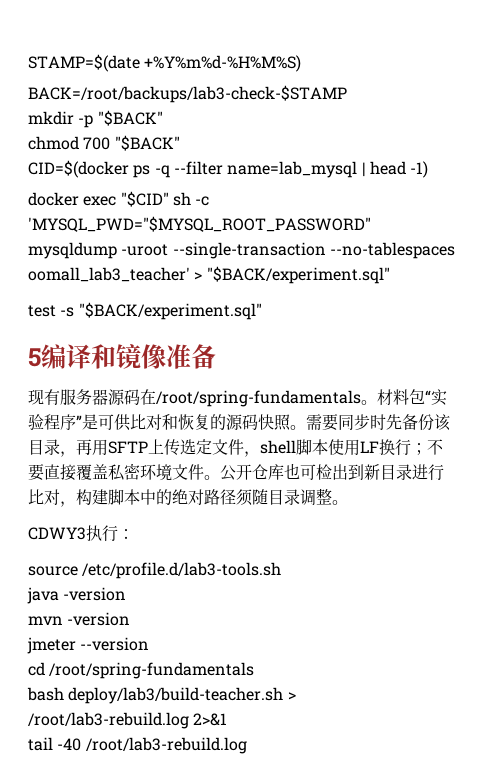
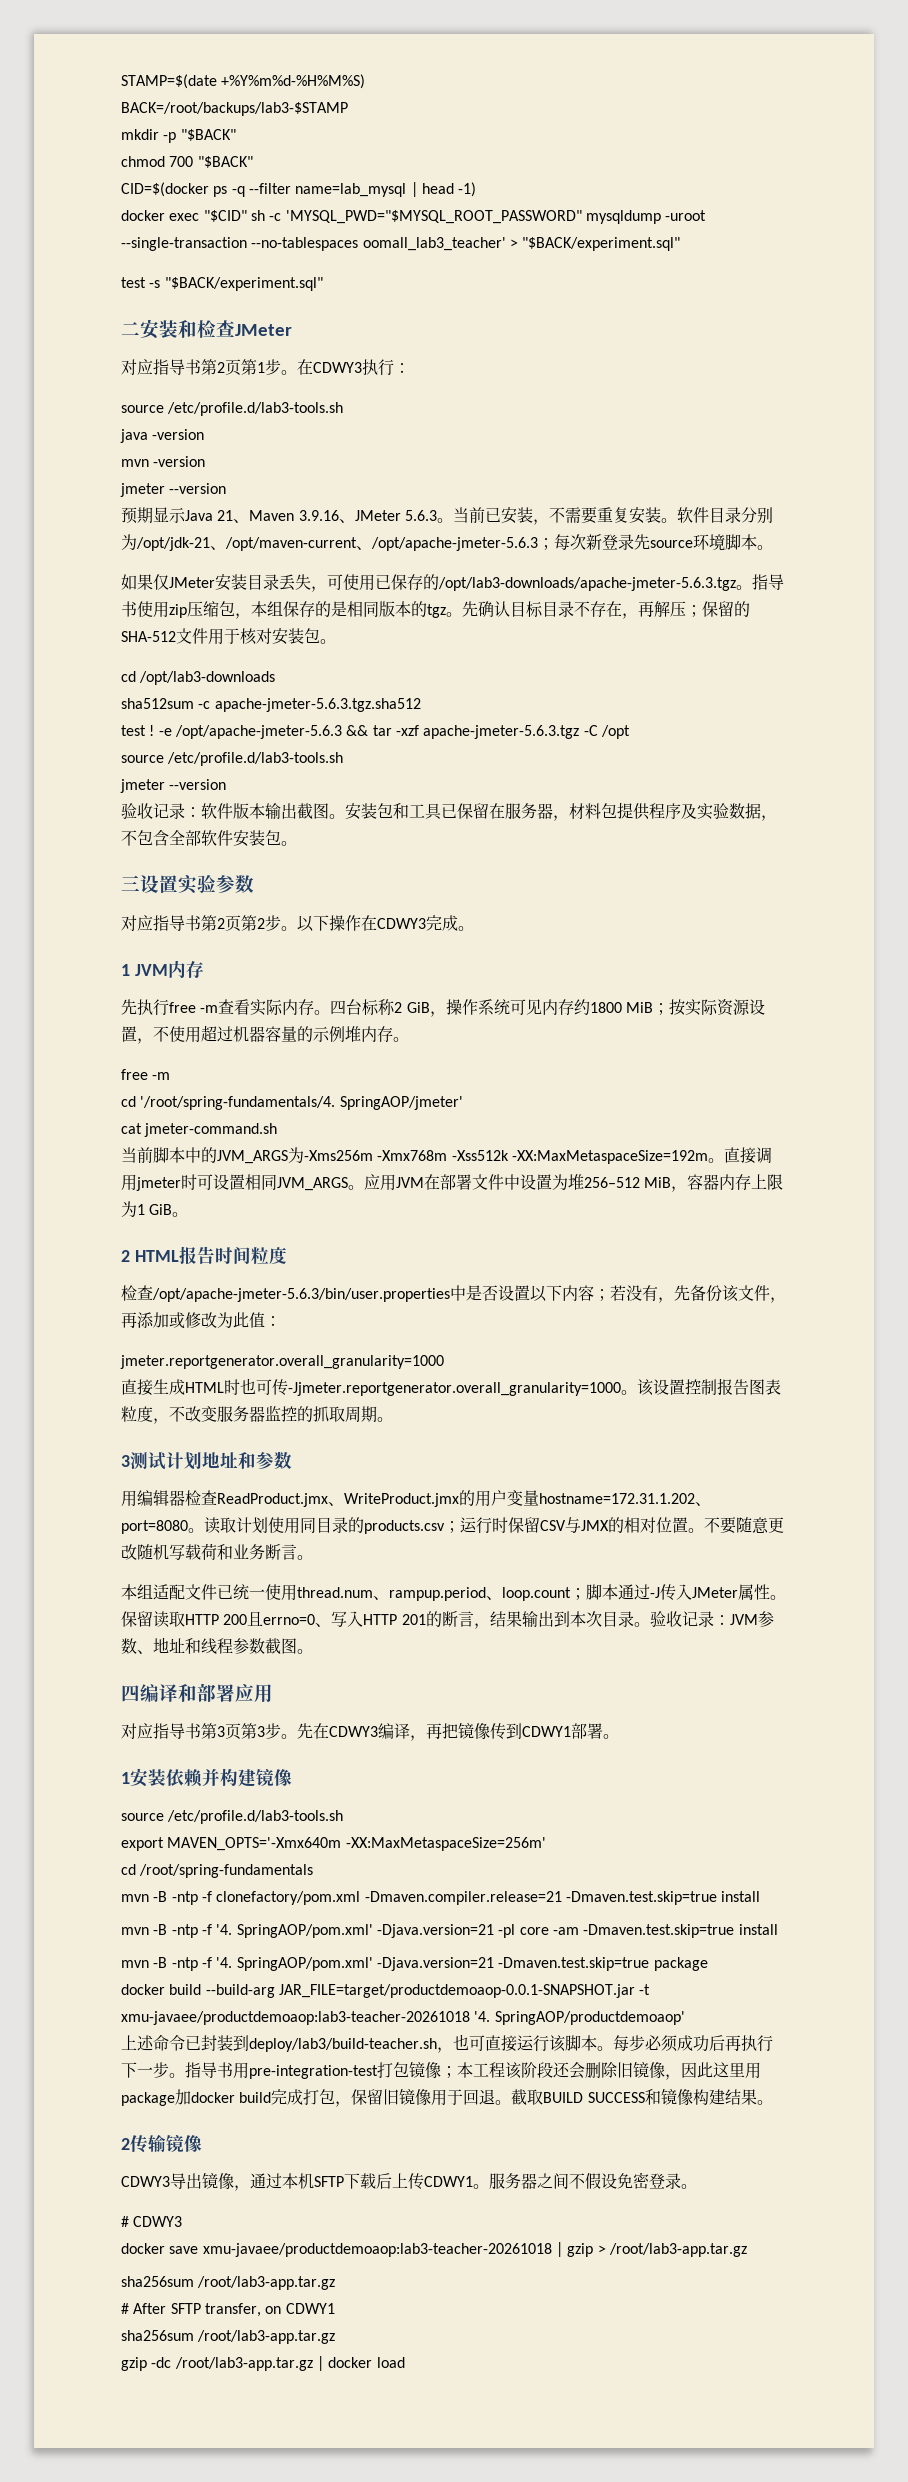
- BACK=/root/backups/lab3-check-$STAMP
+ BACK=/root/backups/lab3-$STAMP
- 5编译和镜像准备
- 现有服务器源码在/root/spring-fundamentals。材料包“实验程序”是可供比对和恢复的源码快照。需要同步时先备份该目录，再用SFTP上传选定文件，shell脚本使用LF换行；不要直接覆盖私密环境文件。公开仓库也可检出到新目录进行比对，构建脚本中的绝对路径须随目录调整。
- CDWY3执行：
+ 二安装和检查JMeter
+ 对应指导书第2页第1步。在CDWY3执行：
+ 预期显示Java 21、Maven 3.9.16、JMeter 5.6.3。当前已安装，不需要重复安装。软件目录分别为/opt/jdk-21、/opt/maven-current、/opt/apache-jmeter-5.6.3；每次新登录先source环境脚本。
+ 如果仅JMeter安装目录丢失，可使用已保存的/opt/lab3-downloads/apache-jmeter-5.6.3.tgz。指导书使用zip压缩包，本组保存的是相同版本的tgz。先确认目标目录不存在，再解压；保留的SHA-512文件用于核对安装包。
+ cd /opt/lab3-downloads
+ sha512sum -c apache-jmeter-5.6.3.tgz.sha512
+ test ! -e /opt/apache-jmeter-5.6.3 && tar -xzf apache-jmeter-5.6.3.tgz -C /opt
+ source /etc/profile.d/lab3-tools.sh
+ jmeter --version
+ 验收记录：软件版本输出截图。安装包和工具已保留在服务器，材料包提供程序及实验数据，不包含全部软件安装包。
+ 三设置实验参数
+ 对应指导书第2页第2步。以下操作在CDWY3完成。
+ 1 JVM内存
+ 先执行free -m查看实际内存。四台标称2 GiB，操作系统可见内存约1800 MiB；按实际资源设置，不使用超过机器容量的示例堆内存。
+ free -m
+ cd '/root/spring-fundamentals/4. SpringAOP/jmeter'
+ cat jmeter-command.sh
+ 当前脚本中的JVM_ARGS为-Xms256m -Xmx768m -Xss512k -XX:MaxMetaspaceSize=192m。直接调用jmeter时可设置相同JVM_ARGS。应用JVM在部署文件中设置为堆256–512 MiB，容器内存上限为1 GiB。
+ 2 HTML报告时间粒度
+ 检查/opt/apache-jmeter-5.6.3/bin/user.properties中是否设置以下内容；若没有，先备份该文件，再添加或修改为此值：
+ jmeter.reportgenerator.overall_granularity=1000
+ 直接生成HTML时也可传-Jjmeter.reportgenerator.overall_granularity=1000。该设置控制报告图表粒度，不改变服务器监控的抓取周期。
+ 3测试计划地址和参数
+ 用编辑器检查ReadProduct.jmx、WriteProduct.jmx的用户变量hostname=172.31.1.202、port=8080。读取计划使用同目录的products.csv；运行时保留CSV与JMX的相对位置。不要随意更改随机写载荷和业务断言。
+ 本组适配文件已统一使用thread.num、rampup.period、loop.count；脚本通过-J传入JMeter属性。保留读取HTTP 200且errno=0、写入HTTP 201的断言，结果输出到本次目录。验收记录：JVM参数、地址和线程参数截图。
+ 四编译和部署应用
+ 对应指导书第3页第3步。先在CDWY3编译，再把镜像传到CDWY1部署。
+ 1安装依赖并构建镜像
+ source /etc/profile.d/lab3-tools.sh
+ export MAVEN_OPTS='-Xmx640m -XX:MaxMetaspaceSize=256m'
  cd /root/spring-fundamentals
- bash deploy/lab3/build-teacher.sh > /root/lab3-rebuild.log 2>&1
- tail -40 /root/lab3-rebuild.log
+ mvn -B -ntp -f clonefactory/pom.xml -Dmaven.compiler.release=21 -Dmaven.test.skip=true install
+ mvn -B -ntp -f '4. SpringAOP/pom.xml' -Djava.version=21 -pl core -am -Dmaven.test.skip=true install
+ mvn -B -ntp -f '4. SpringAOP/pom.xml' -Djava.version=21 -Dmaven.test.skip=true package
+ docker build --build-arg JAR_FILE=target/productdemoaop-0.0.1-SNAPSHOT.jar -t xmu-javaee/productdemoaop:lab3-teacher-20261018 '4. SpringAOP/productdemoaop'
+ 上述命令已封装到deploy/lab3/build-teacher.sh，也可直接运行该脚本。每步必须成功后再执行下一步。指导书用pre-integration-test打包镜像；本工程该阶段还会删除旧镜像，因此这里用package加docker build完成打包，保留旧镜像用于回退。截取BUILD SUCCESS和镜像构建结果。
+ 2传输镜像
+ CDWY3导出镜像，通过本机SFTP下载后上传CDWY1。服务器之间不假设免密登录。
+ # CDWY3
+ docker save xmu-javaee/productdemoaop:lab3-teacher-20261018 | gzip > /root/lab3-app.tar.gz
+ sha256sum /root/lab3-app.tar.gz
+ # After SFTP transfer, on CDWY1
+ sha256sum /root/lab3-app.tar.gz
+ gzip -dc /root/lab3-app.tar.gz | docker load

